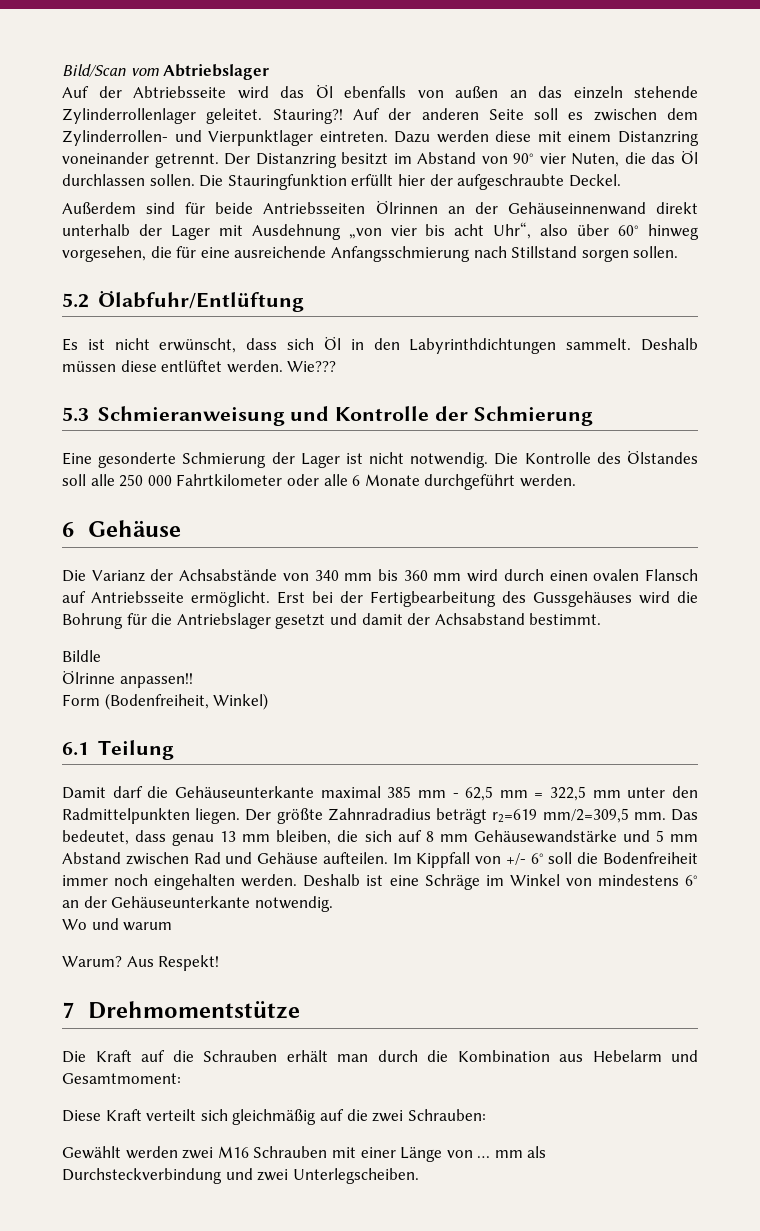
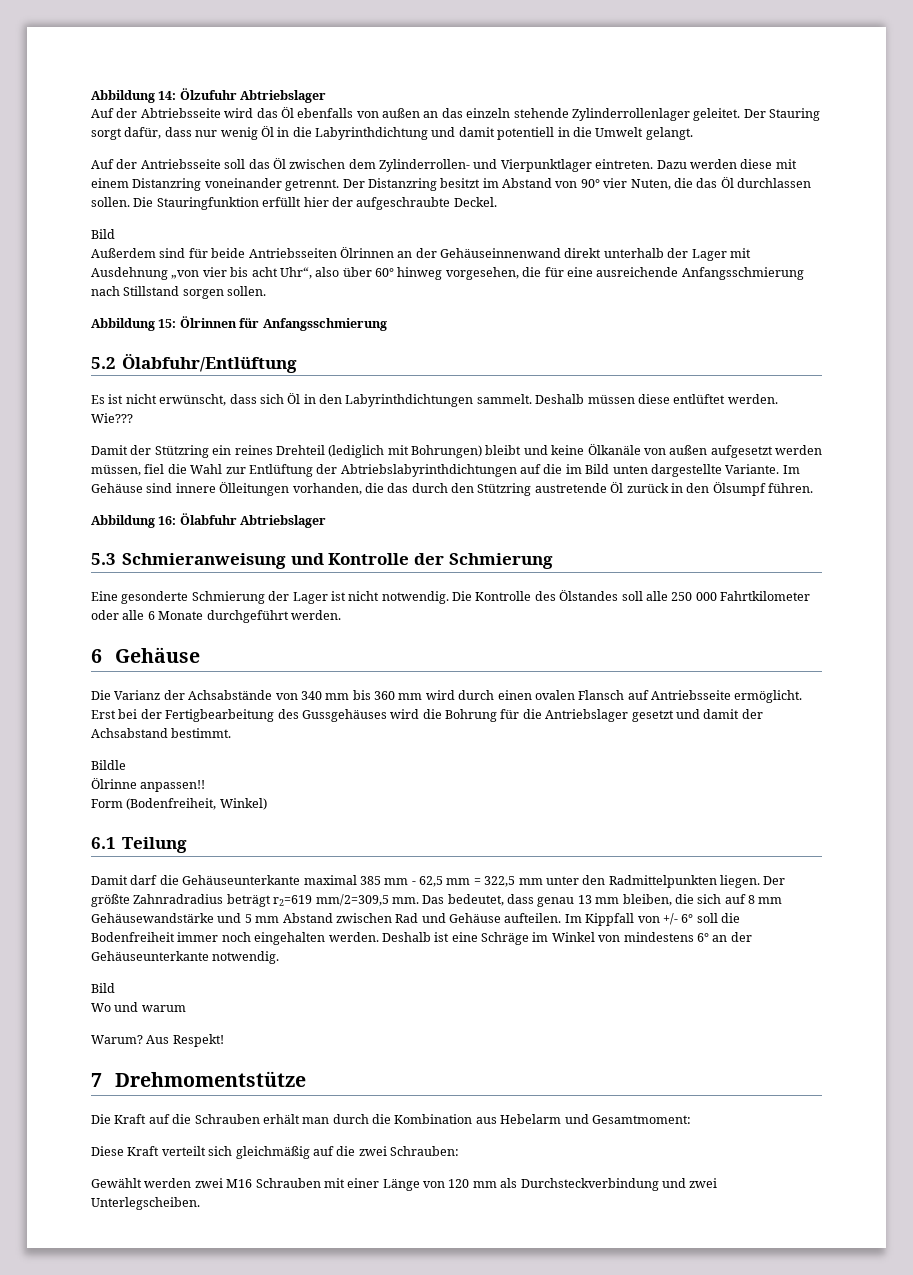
- Bild/Scan vom Abtriebslager
+ Abbildung 14: Ölzufuhr Abtriebslager
- Stauring?! Auf der anderen Seite soll es zwischen dem Zylinderrollen- und Vierpunktlager eintreten.
+ Der Stauring sorgt dafür, dass nur wenig Öl in die Labyrinthdichtung und damit potentiell in die Umwelt gelangt.
+ Auf der Antriebsseite soll das Öl zwischen dem Zylinderrollen- und Vierpunktlager eintreten.
  Die Stauringfunktion erfüllt hier der aufgeschraubte Deckel.
+ Bild
+ Abbildung 15: Ölrinnen für Anfangsschmierung
+ Damit der Stützring ein reines Drehteil (lediglich mit Bohrungen) bleibt und keine Ölkanäle von außen aufgesetzt werden müssen, fiel die Wahl zur Entlüftung der Abtriebslabyrinthdichtungen auf die im Bild unten dargestellte Variante. Im Gehäuse sind innere Ölleitungen vorhanden, die das durch den Stützring austretende Öl zurück in den Ölsumpf führen.
+ Abbildung 16: Ölabfuhr Abtriebslager
  Deshalb ist eine Schräge im Winkel von mindestens 6° an der Gehäuseunterkante notwendig.
+ Bild
- Gewählt werden zwei M16 Schrauben mit einer Länge von … mm als Durchsteckverbindung und zwei Unterlegscheiben.
+ Gewählt werden zwei M16 Schrauben mit einer Länge von 120 mm als Durchsteckverbindung und zwei Unterlegscheiben.

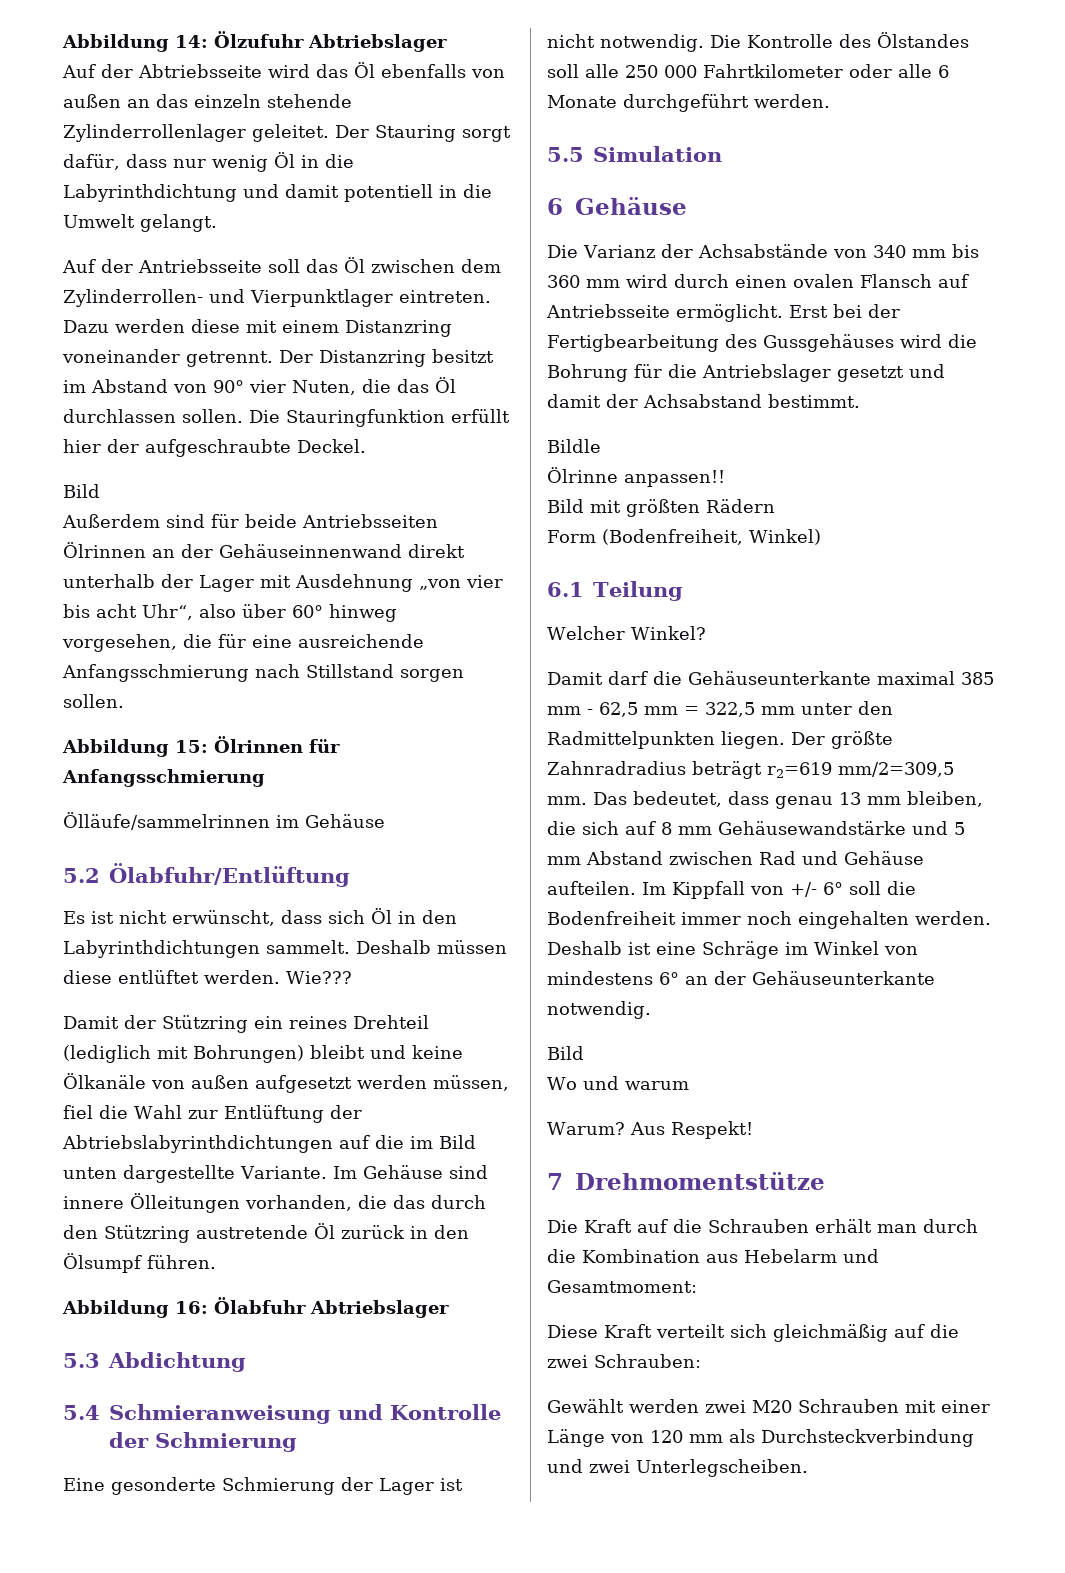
+ Ölläufe/sammelrinnen im Gehäuse
- 5.3 Schmieranweisung und Kontrolle der Schmierung
+ 5.3 Abdichtung
+ 5.4 Schmieranweisung und Kontrolle der Schmierung
+ 5.5 Simulation
+ Bild mit größten Rädern
+ Welcher Winkel?
- Gewählt werden zwei M16 Schrauben mit einer Länge von 120 mm als Durchsteckverbindung und zwei Unterlegscheiben.
+ Gewählt werden zwei M20 Schrauben mit einer Länge von 120 mm als Durchsteckverbindung und zwei Unterlegscheiben.

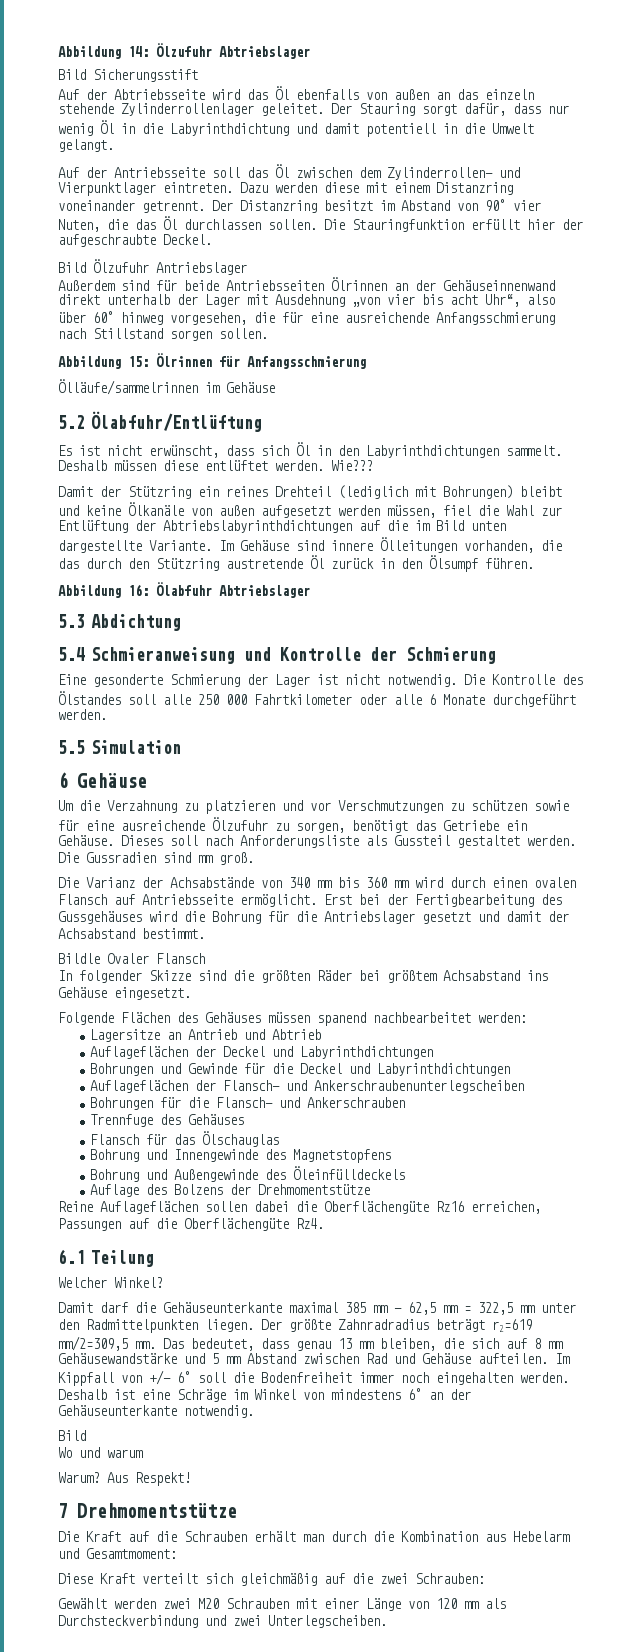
+ Bild Sicherungsstift
  Die Stauringfunktion erfüllt hier der aufgeschraubte Deckel.
- Bild
+ Bild Ölzufuhr Antriebslager
+ Um die Verzahnung zu platzieren und vor Verschmutzungen zu schützen sowie für eine ausreichende Ölzufuhr zu sorgen, benötigt das Getriebe ein Gehäuse. Dieses soll nach Anforderungsliste als Gussteil gestaltet werden. Die Gussradien sind mm groß.
- Bildle
- Ölrinne anpassen!!
- Bild mit größten Rädern
- Form (Bodenfreiheit, Winkel)
+ Bildle Ovaler Flansch
+ In folgender Skizze sind die größten Räder bei größtem Achsabstand ins Gehäuse eingesetzt.
+ Folgende Flächen des Gehäuses müssen spanend nachbearbeitet werden:
+ Lagersitze an Antrieb und Abtrieb
+ Auflageflächen der Deckel und Labyrinthdichtungen
+ Bohrungen und Gewinde für die Deckel und Labyrinthdichtungen
+ Auflageflächen der Flansch- und Ankerschraubenunterlegscheiben
+ Bohrungen für die Flansch- und Ankerschrauben
+ Trennfuge des Gehäuses
+ Flansch für das Ölschauglas
+ Bohrung und Innengewinde des Magnetstopfens
+ Bohrung und Außengewinde des Öleinfülldeckels
+ Auflage des Bolzens der Drehmomentstütze
+ Reine Auflageflächen sollen dabei die Oberflächengüte Rz16 erreichen, Passungen auf die Oberflächengüte Rz4.

